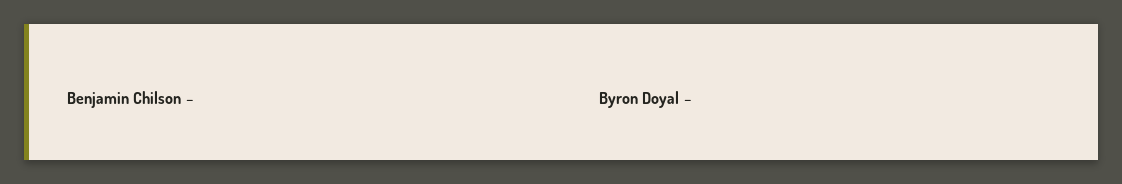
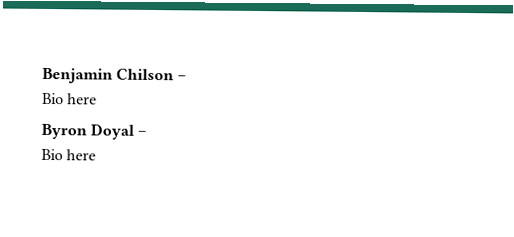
  Benjamin Chilson –
+ Bio here
  Byron Doyal –
+ Bio here

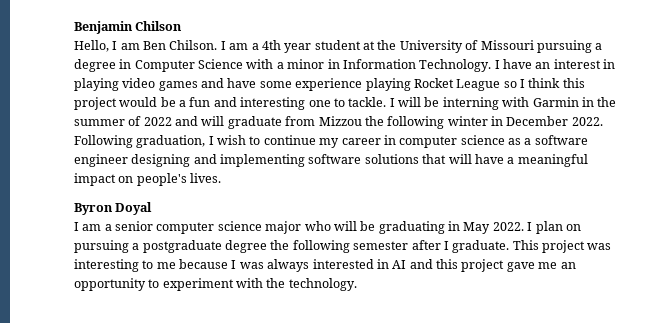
- Benjamin Chilson –
- Bio here
- Byron Doyal –
- Bio here
+ Benjamin Chilson
+ Hello, I am Ben Chilson. I am a 4th year student at the University of Missouri pursuing a degree in Computer Science with a minor in Information Technology. I have an interest in playing video games and have some experience playing Rocket League so I think this project would be a fun and interesting one to tackle. I will be interning with Garmin in the summer of 2022 and will graduate from Mizzou the following winter in December 2022. Following graduation, I wish to continue my career in computer science as a software engineer designing and implementing software solutions that will have a meaningful impact on people's lives.
+ Byron Doyal
+ I am a senior computer science major who will be graduating in May 2022. I plan on pursuing a postgraduate degree the following semester after I graduate. This project was interesting to me because I was always interested in AI and this project gave me an opportunity to experiment with the technology.

